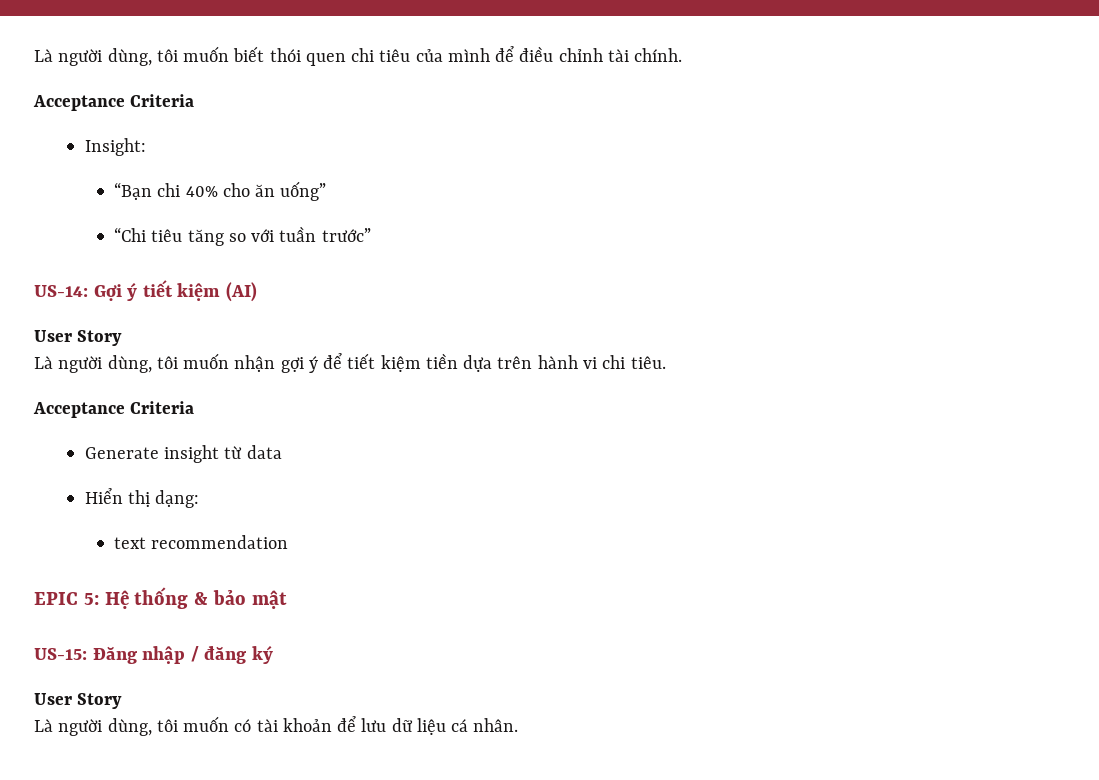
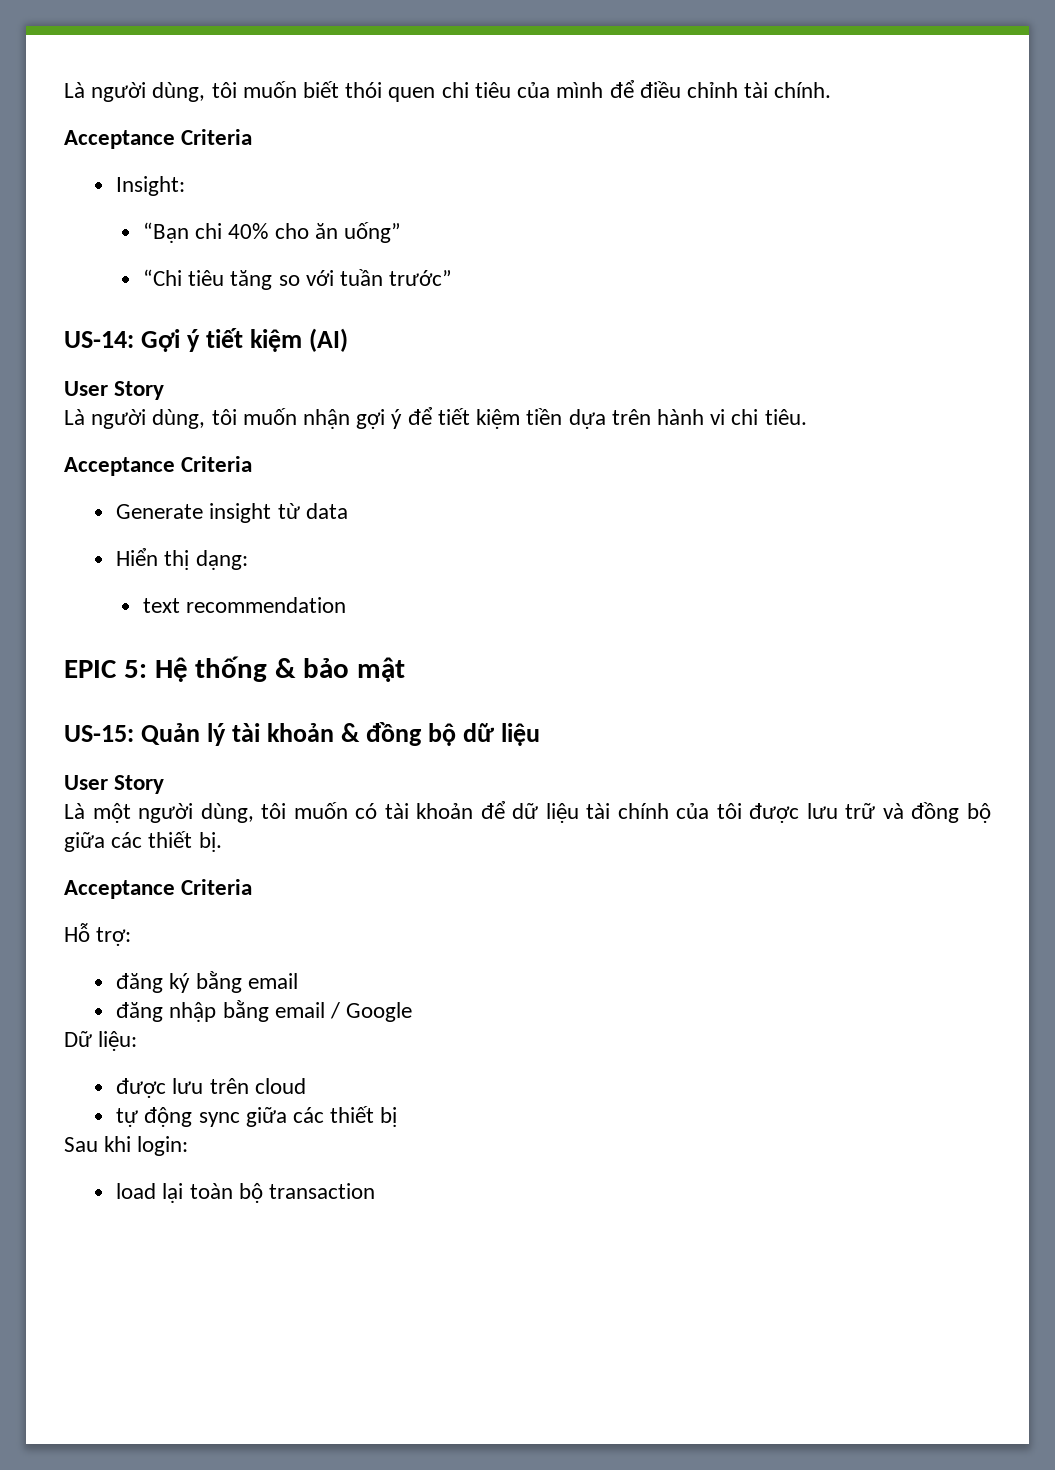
- US-15: Đăng nhập / đăng ký
+ US-15: Quản lý tài khoản & đồng bộ dữ liệu
  User Story
- Là người dùng, tôi muốn có tài khoản để lưu dữ liệu cá nhân.
+ Là một người dùng, tôi muốn có tài khoản để dữ liệu tài chính của tôi được lưu trữ và đồng bộ giữa các thiết bị.
+ Acceptance Criteria
+ Hỗ trợ:
+ đăng ký bằng email
+ đăng nhập bằng email / Google
+ Dữ liệu:
+ được lưu trên cloud
+ tự động sync giữa các thiết bị
+ Sau khi login:
+ load lại toàn bộ transaction

